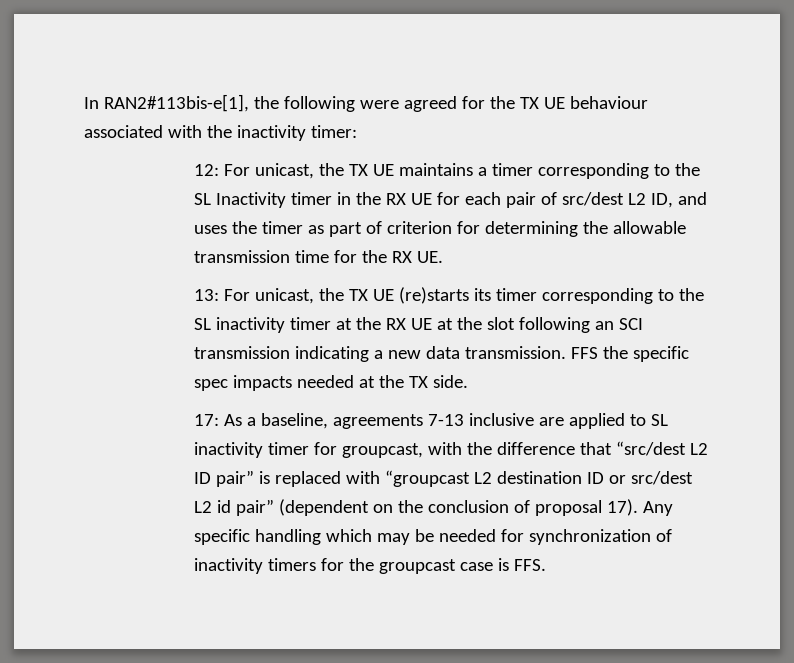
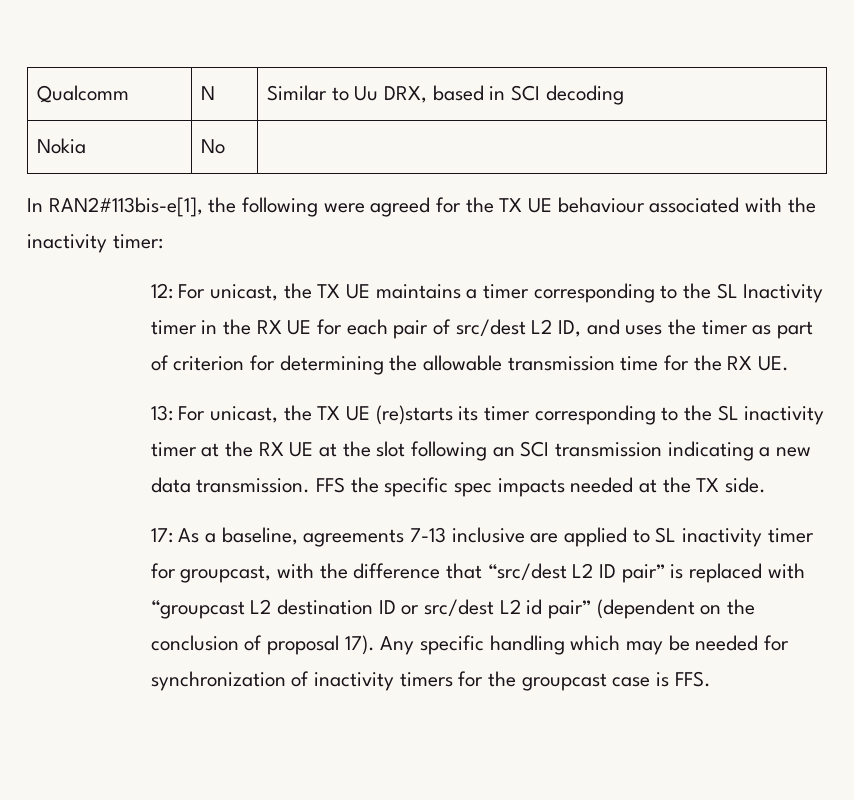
+ Qualcomm | N | Similar to Uu DRX, based in SCI decoding
+ Nokia | No |

